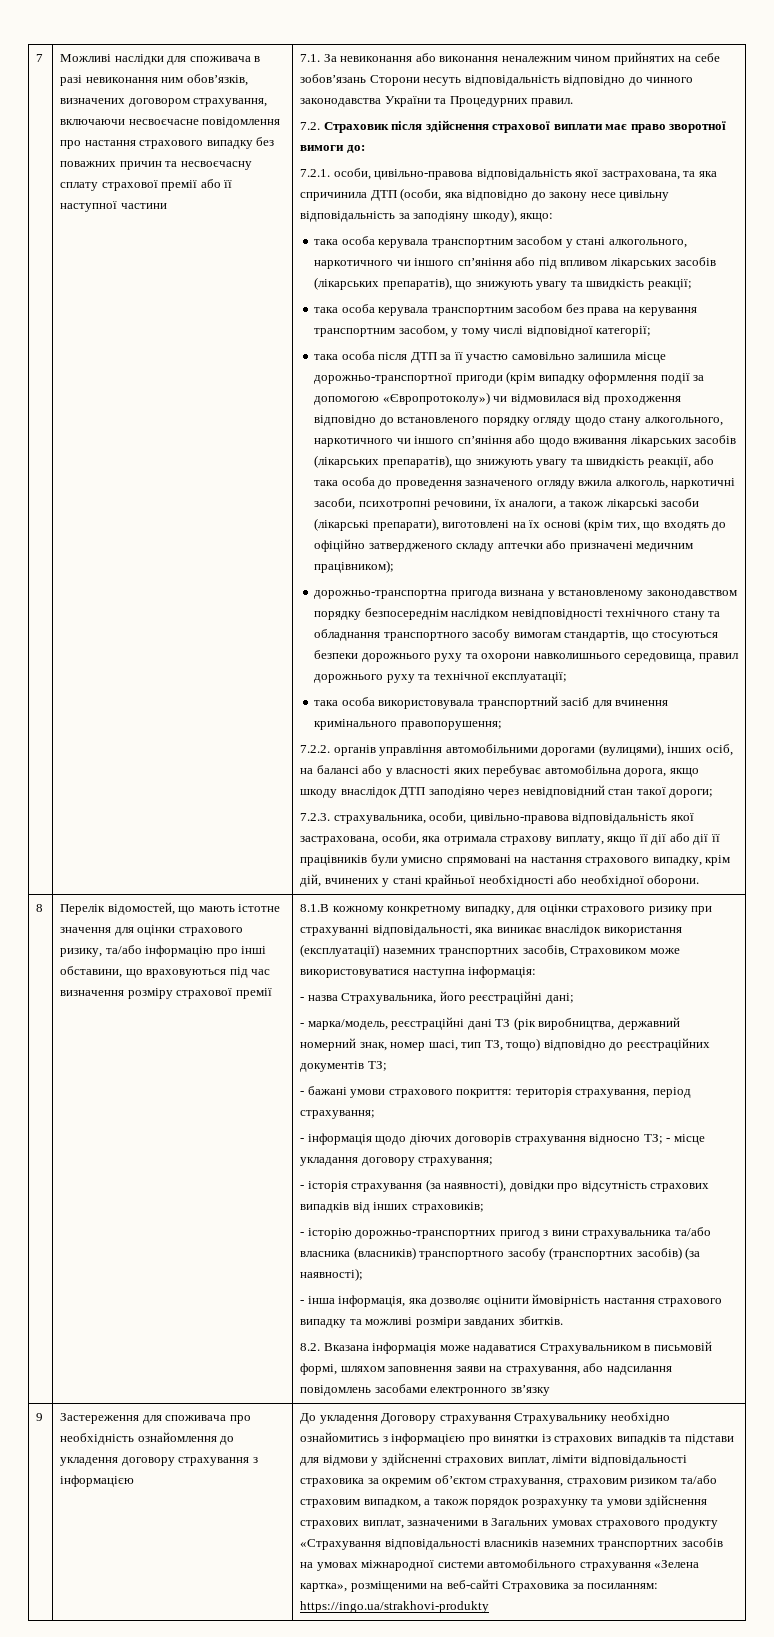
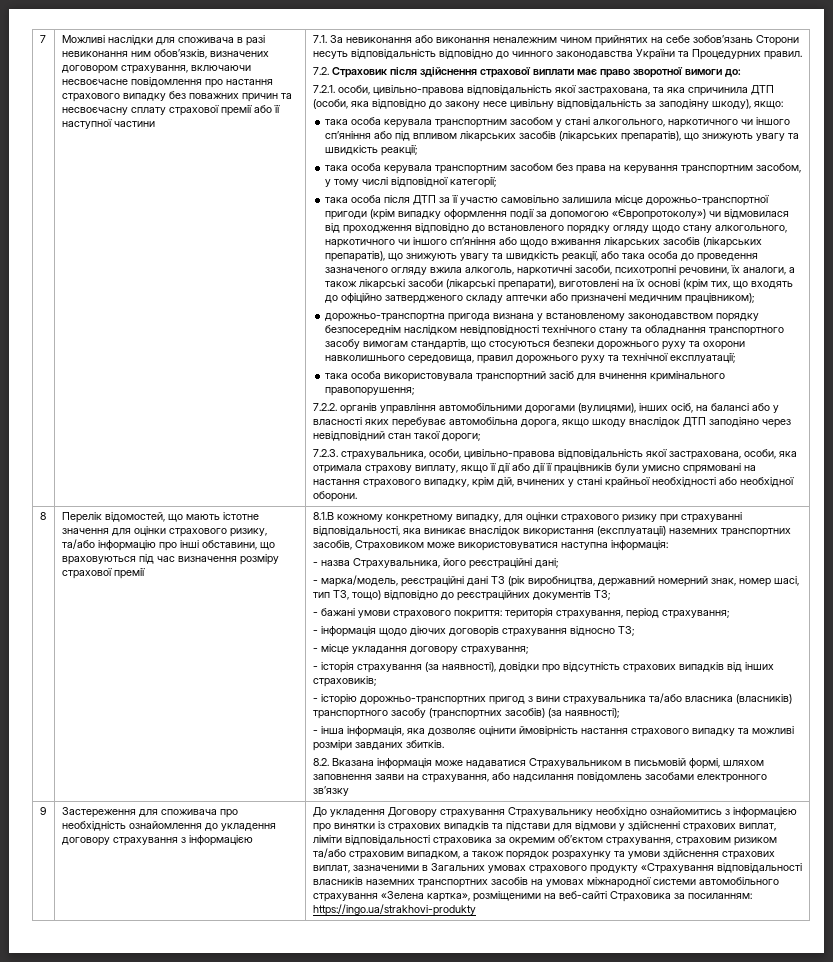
- - інформація щодо діючих договорів страхування відносно ТЗ; - місце укладання договору страхування;
+ - інформація щодо діючих договорів страхування відносно ТЗ;
+ - місце укладання договору страхування;

